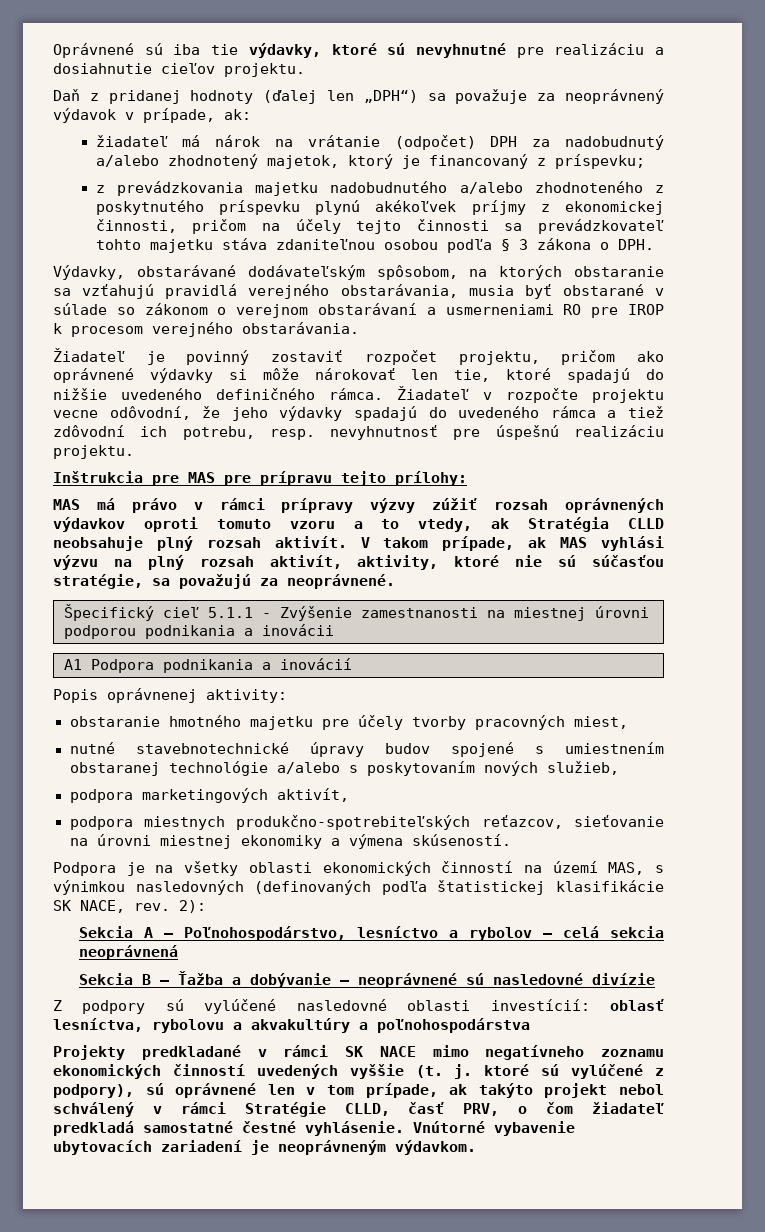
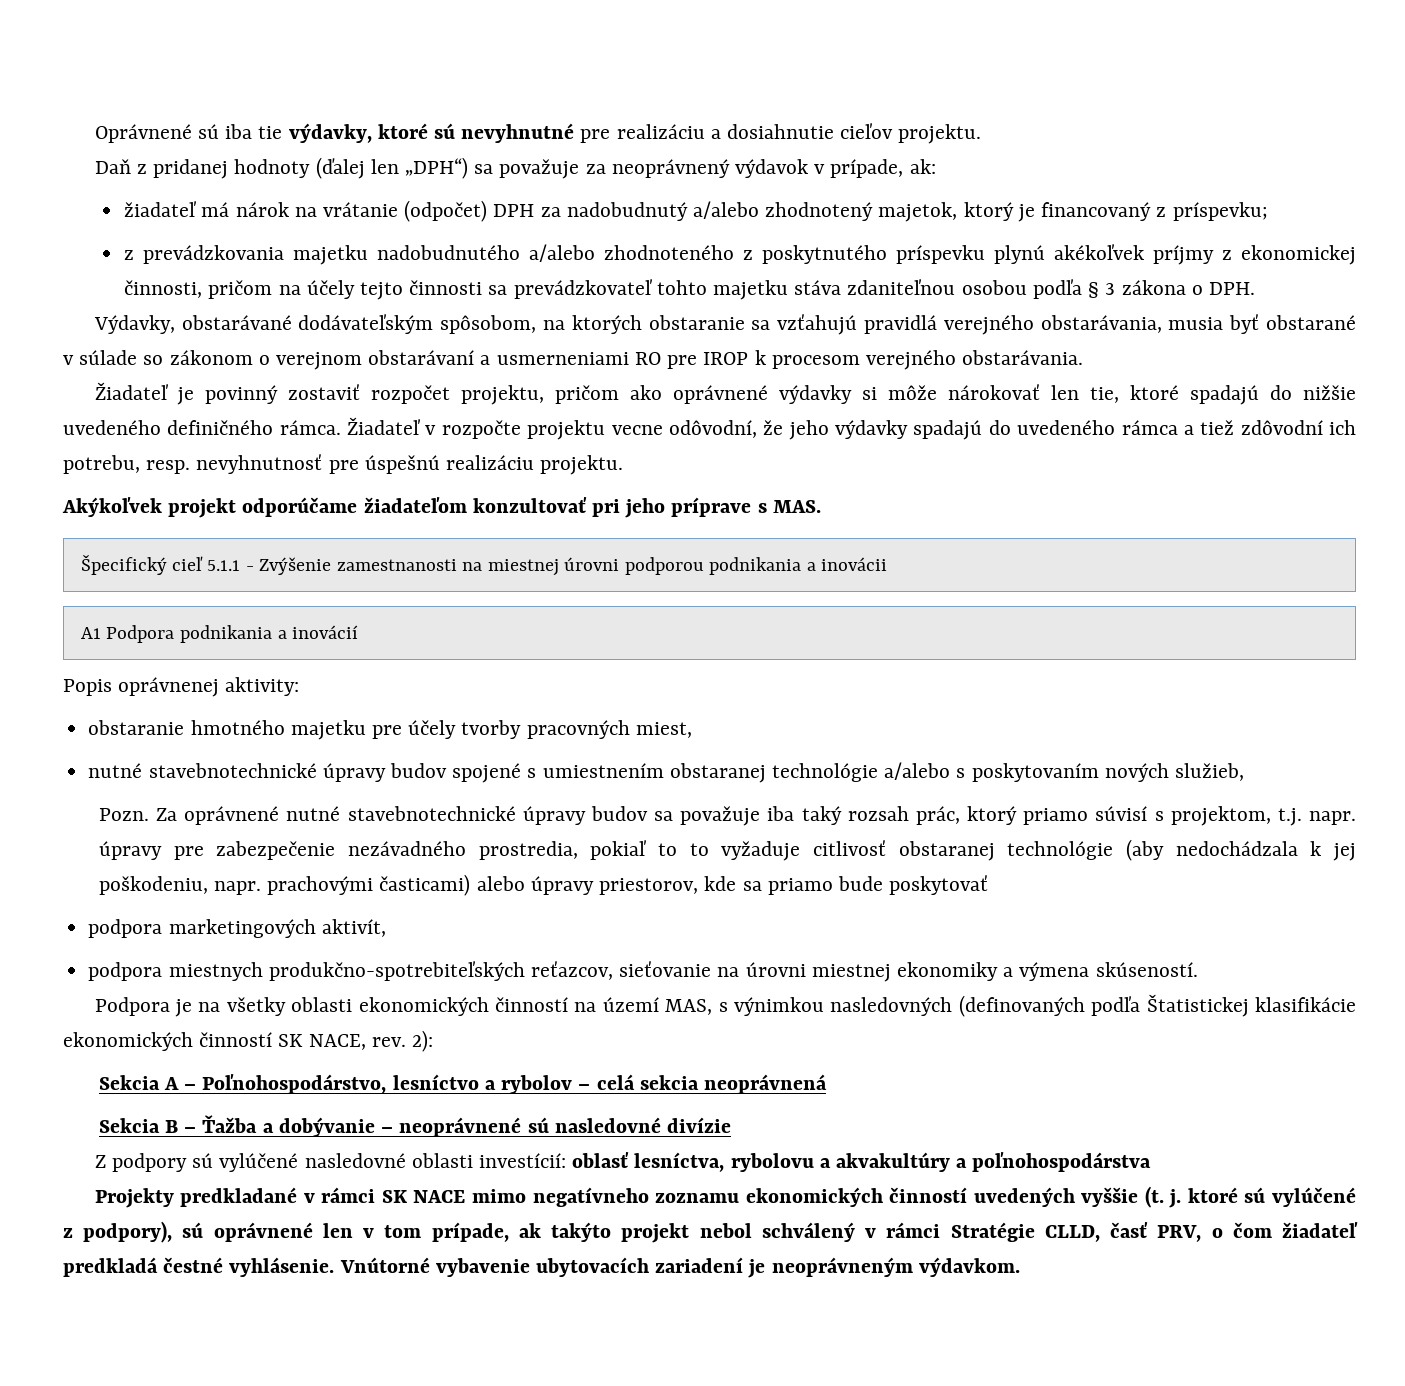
- Inštrukcia pre MAS pre prípravu tejto prílohy:
- MAS má právo v rámci prípravy výzvy zúžiť rozsah oprávnených výdavkov oproti tomuto vzoru a to vtedy, ak Stratégia CLLD neobsahuje plný rozsah aktivít. V takom prípade, ak MAS vyhlási výzvu na plný rozsah aktivít, aktivity, ktoré nie sú súčasťou stratégie, sa považujú za neoprávnené.
+ Akýkoľvek projekt odporúčame žiadateľom konzultovať pri jeho príprave s MAS.
+ Pozn. Za oprávnené nutné stavebnotechnické úpravy budov sa považuje iba taký rozsah prác, ktorý priamo súvisí s projektom, t.j. napr. úpravy pre zabezpečenie nezávadného prostredia, pokiaľ to to vyžaduje citlivosť obstaranej technológie (aby nedochádzala k jej poškodeniu, napr. prachovými časticami) alebo úpravy priestorov, kde sa priamo bude poskytovať
- Podpora je na všetky oblasti ekonomických činností na území MAS, s výnimkou nasledovných (definovaných podľa štatistickej klasifikácie SK NACE, rev.
+ Podpora je na všetky oblasti ekonomických činností na území MAS, s výnimkou nasledovných (definovaných podľa Štatistickej klasifikácie ekonomických činností SK NACE, rev.
- Projekty predkladané v rámci SK NACE mimo negatívneho zoznamu ekonomických činností uvedených vyššie (t. j. ktoré sú vylúčené z podpory), sú oprávnené len v tom prípade, ak takýto projekt nebol schválený v rámci Stratégie CLLD, časť PRV, o čom žiadateľ predkladá samostatné čestné vyhlásenie.
+ Projekty predkladané v rámci SK NACE mimo negatívneho zoznamu ekonomických činností uvedených vyššie (t. j. ktoré sú vylúčené z podpory), sú oprávnené len v tom prípade, ak takýto projekt nebol schválený v rámci Stratégie CLLD, časť PRV, o čom žiadateľ predkladá čestné vyhlásenie.

